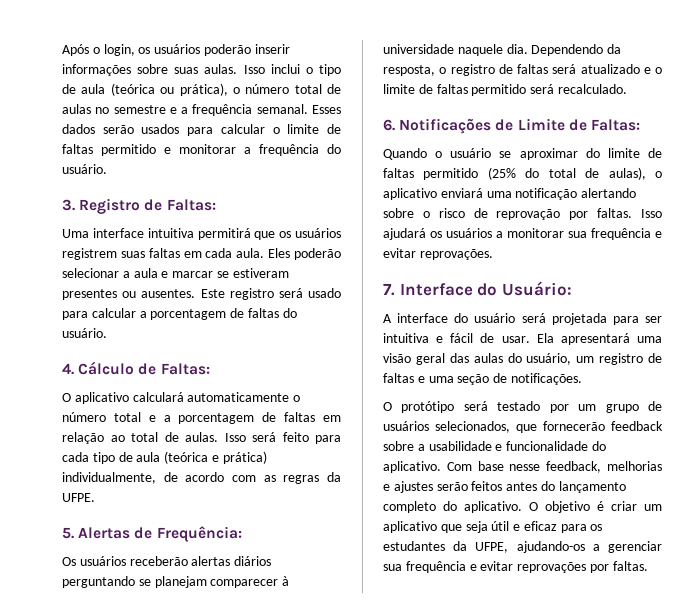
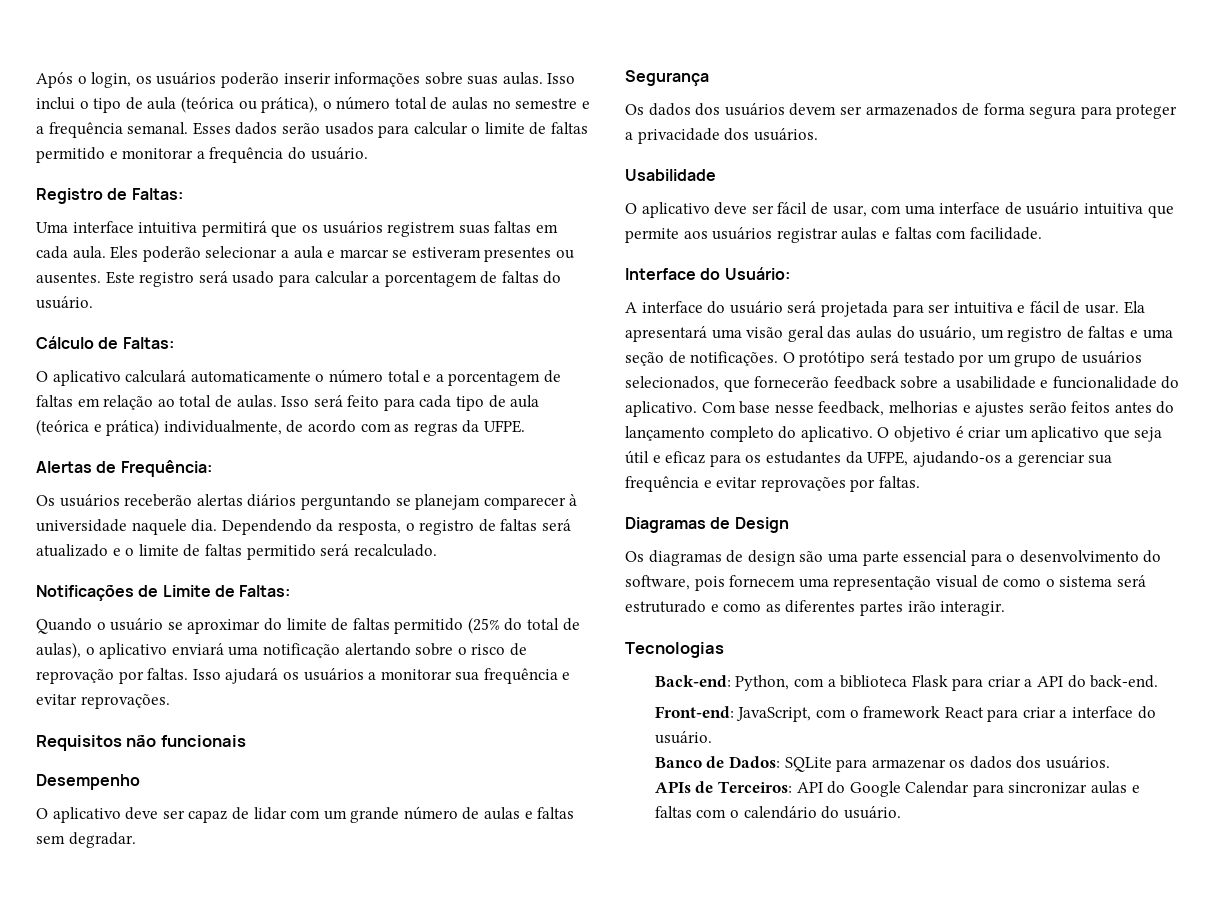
- 3. Registro de Faltas:
+ Registro de Faltas:
- 4. Cálculo de Faltas:
+ Cálculo de Faltas:
- 5. Alertas de Frequência:
+ Alertas de Frequência:
- 6. Notificações de Limite de Faltas:
+ Notificações de Limite de Faltas:
- 7. Interface do Usuário:
+ Requisitos não funcionais
+ Desempenho
+ O aplicativo deve ser capaz de lidar com um grande número de aulas e faltas sem degradar.
+ Segurança
+ Os dados dos usuários devem ser armazenados de forma segura para proteger a privacidade dos usuários.
+ Usabilidade
+ O aplicativo deve ser fácil de usar, com uma interface de usuário intuitiva que permite aos usuários registrar aulas e faltas com facilidade.
+ Interface do Usuário:
- Ela apresentará uma visão geral das aulas do usuário, um registro de faltas e uma seção de notificações.
- O protótipo será testado por um grupo de usuários selecionados, que fornecerão feedback sobre a usabilidade e funcionalidade do aplicativo.
+ Ela apresentará uma visão geral das aulas do usuário, um registro de faltas e uma seção de notificações. O protótipo será testado por um grupo de usuários selecionados, que fornecerão feedback sobre a usabilidade e funcionalidade do aplicativo.
+ Diagramas de Design
+ Os diagramas de design são uma parte essencial para o desenvolvimento do software, pois fornecem uma representação visual de como o sistema será estruturado e como as diferentes partes irão interagir.
+ Tecnologias
+ Back-end: Python, com a biblioteca Flask para criar a API do back-end.
+ Front-end: JavaScript, com o framework React para criar a interface do usuário.
+ Banco de Dados: SQLite para armazenar os dados dos usuários.
+ APIs de Terceiros: API do Google Calendar para sincronizar aulas e faltas com o calendário do usuário.

